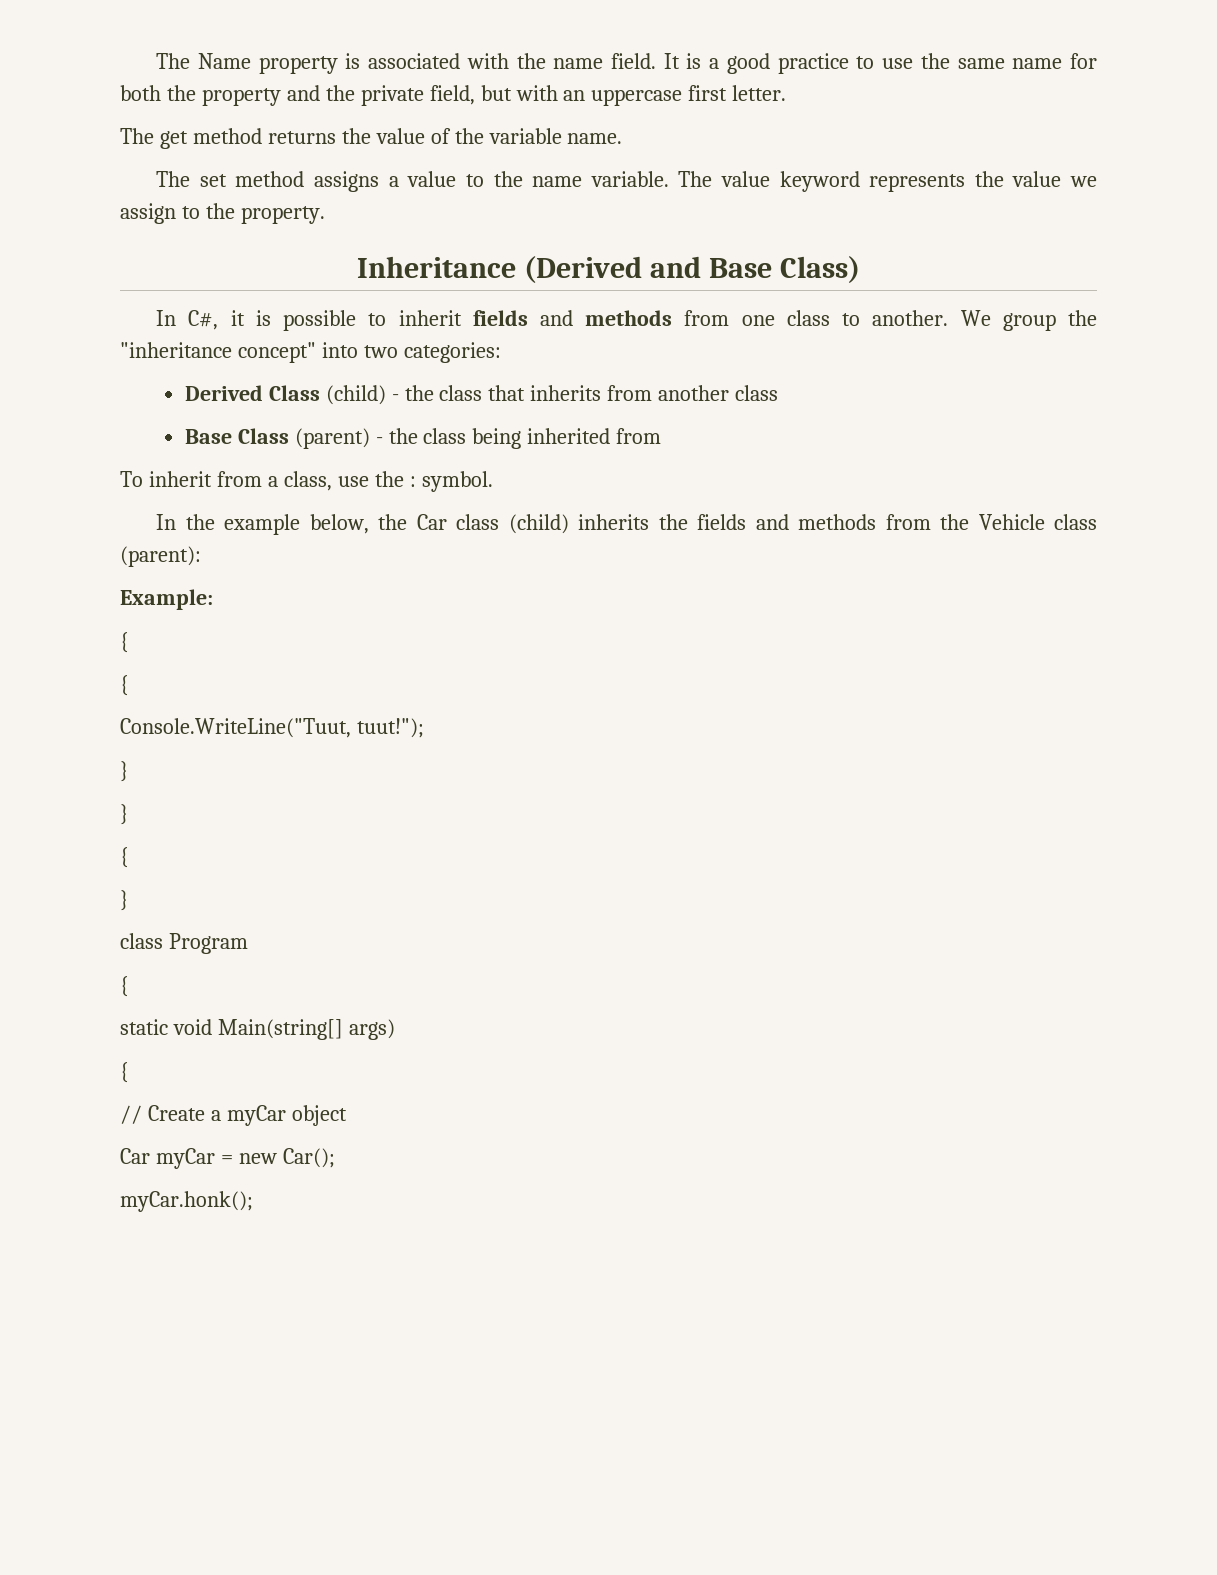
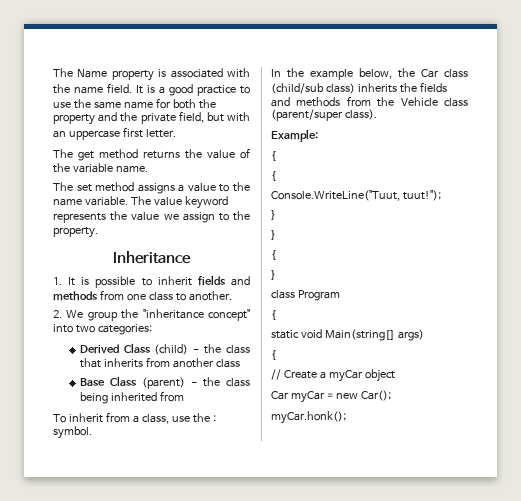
- Inheritance (Derived and Base Class)
- In C#, it is possible to inherit fields and methods from one class to another. We group the "inheritance concept" into two categories:
+ Inheritance
+ 1. It is possible to inherit fields and methods from one class to another.
+ 2. We group the "inheritance concept" into two categories:
- In the example below, the Car class (child) inherits the fields and methods from the Vehicle class (parent):
+ In the example below, the Car class (child/sub class) inherits the fields and methods from the Vehicle class (parent/super class).

